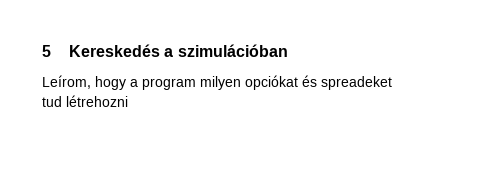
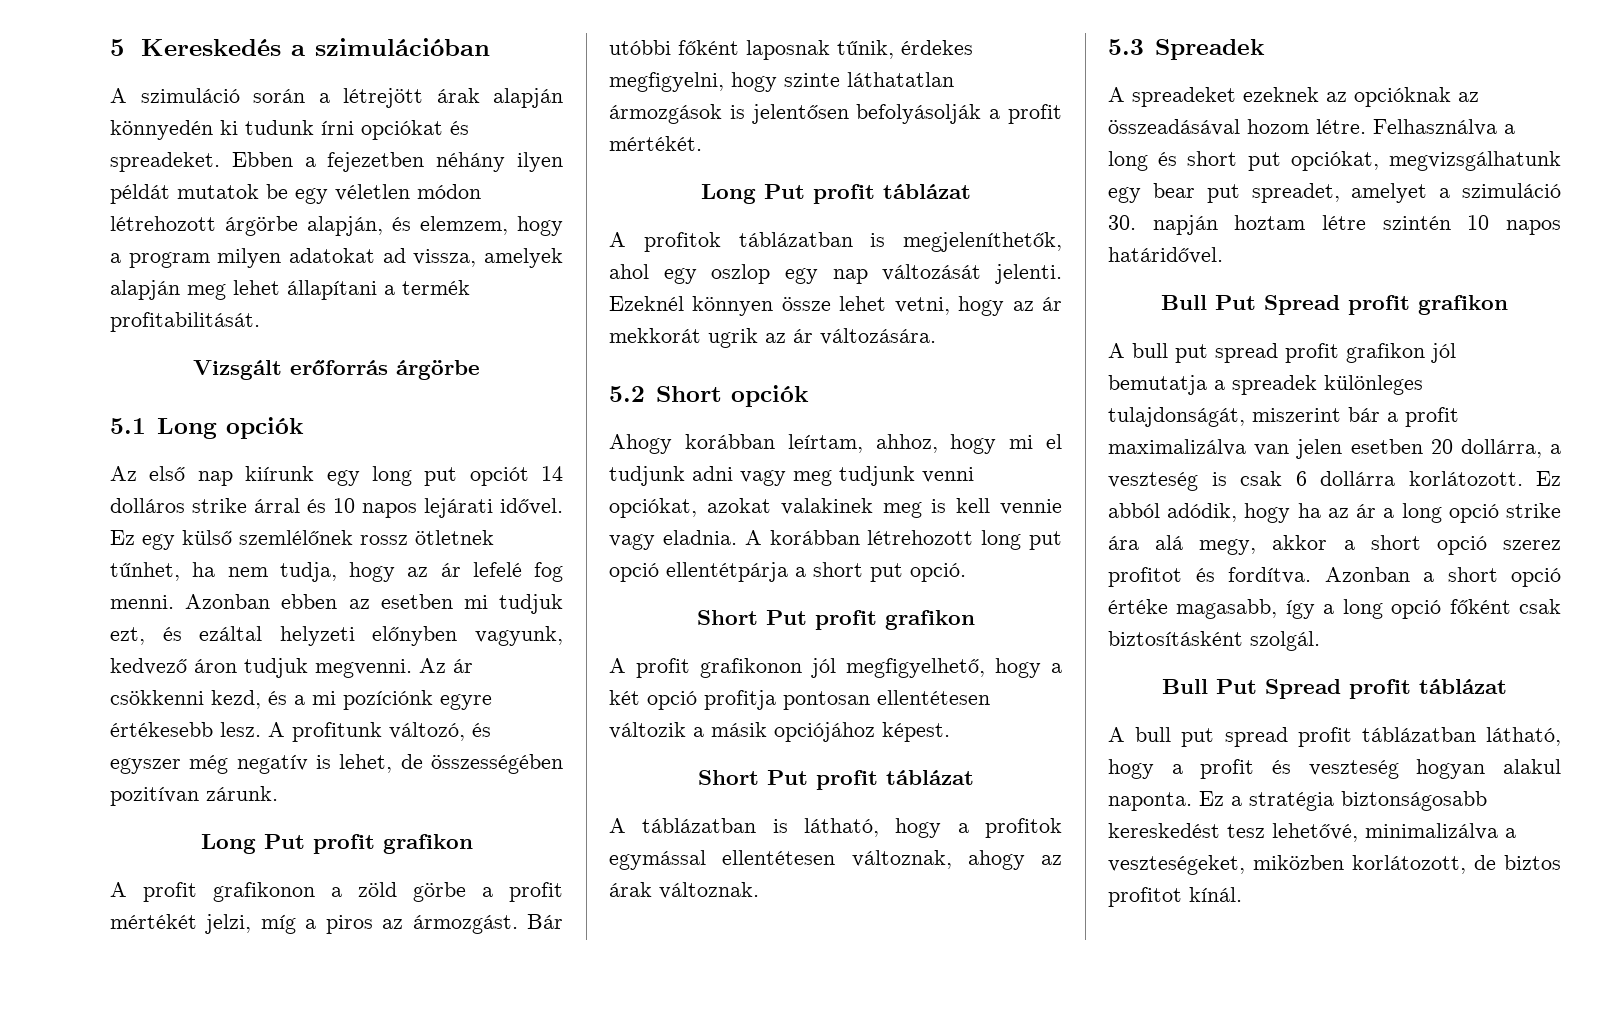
- Leírom, hogy a program milyen opciókat és spreadeket tud létrehozni
+ A szimuláció során a létrejött árak alapján könnyedén ki tudunk írni opciókat és spreadeket. Ebben a fejezetben néhány ilyen példát mutatok be egy véletlen módon létrehozott árgörbe alapján, és elemzem, hogy a program milyen adatokat ad vissza, amelyek alapján meg lehet állapítani a termék profitabilitását.
+ Vizsgált erőforrás árgörbe
+ 5.1 Long opciók
+ Az első nap kiírunk egy long put opciót 14 dolláros strike árral és 10 napos lejárati idővel. Ez egy külső szemlélőnek rossz ötletnek tűnhet, ha nem tudja, hogy az ár lefelé fog menni. Azonban ebben az esetben mi tudjuk ezt, és ezáltal helyzeti előnyben vagyunk, kedvező áron tudjuk megvenni. Az ár csökkenni kezd, és a mi pozíciónk egyre értékesebb lesz. A profitunk változó, és egyszer még negatív is lehet, de összességében pozitívan zárunk.
+ Long Put profit grafikon
+ A profit grafikonon a zöld görbe a profit mértékét jelzi, míg a piros az ármozgást. Bár utóbbi főként laposnak tűnik, érdekes megfigyelni, hogy szinte láthatatlan ármozgások is jelentősen befolyásolják a profit mértékét.
+ Long Put profit táblázat
+ A profitok táblázatban is megjeleníthetők, ahol egy oszlop egy nap változását jelenti. Ezeknél könnyen össze lehet vetni, hogy az ár mekkorát ugrik az ár változására.
+ 5.2 Short opciók
+ Ahogy korábban leírtam, ahhoz, hogy mi el tudjunk adni vagy meg tudjunk venni opciókat, azokat valakinek meg is kell vennie vagy eladnia. A korábban létrehozott long put opció ellentétpárja a short put opció.
+ Short Put profit grafikon
+ A profit grafikonon jól megfigyelhető, hogy a két opció profitja pontosan ellentétesen változik a másik opciójához képest.
+ Short Put profit táblázat
+ A táblázatban is látható, hogy a profitok egymással ellentétesen változnak, ahogy az árak változnak.
+ 5.3 Spreadek
+ A spreadeket ezeknek az opcióknak az összeadásával hozom létre. Felhasználva a long és short put opciókat, megvizsgálhatunk egy bear put spreadet, amelyet a szimuláció 30. napján hoztam létre szintén 10 napos határidővel.
+ Bull Put Spread profit grafikon
+ A bull put spread profit grafikon jól bemutatja a spreadek különleges tulajdonságát, miszerint bár a profit maximalizálva van jelen esetben 20 dollárra, a veszteség is csak 6 dollárra korlátozott. Ez abból adódik, hogy ha az ár a long opció strike ára alá megy, akkor a short opció szerez profitot és fordítva. Azonban a short opció értéke magasabb, így a long opció főként csak biztosításként szolgál.
+ Bull Put Spread profit táblázat
+ A bull put spread profit táblázatban látható, hogy a profit és veszteség hogyan alakul naponta. Ez a stratégia biztonságosabb kereskedést tesz lehetővé, minimalizálva a veszteségeket, miközben korlátozott, de biztos profitot kínál.

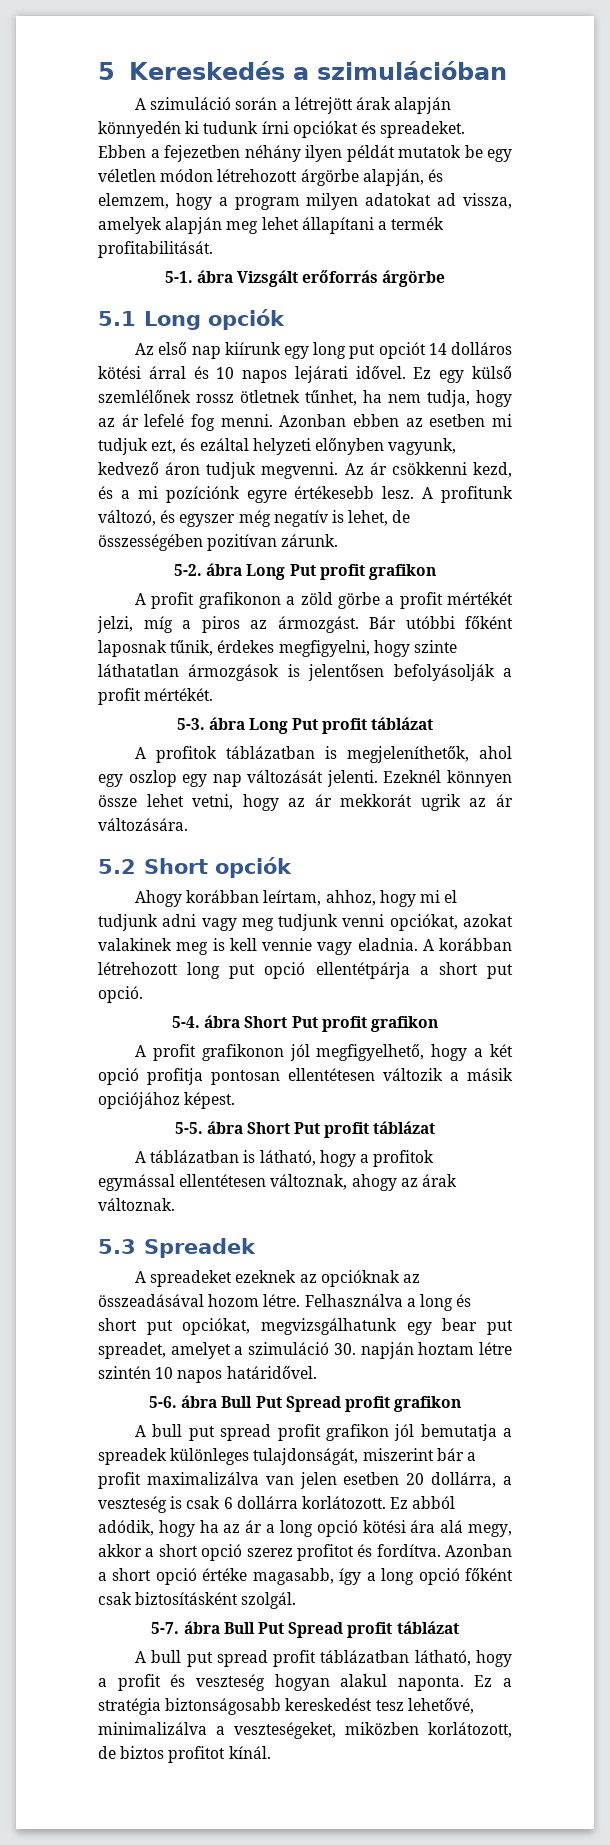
- Vizsgált erőforrás árgörbe
+ 5-1. ábra Vizsgált erőforrás árgörbe
- Az első nap kiírunk egy long put opciót 14 dolláros strike árral és 10 napos lejárati idővel.
+ Az első nap kiírunk egy long put opciót 14 dolláros kötési árral és 10 napos lejárati idővel.
- Long Put profit grafikon
+ 5-2. ábra Long Put profit grafikon
- Long Put profit táblázat
+ 5-3. ábra Long Put profit táblázat
- Short Put profit grafikon
+ 5-4. ábra Short Put profit grafikon
- Short Put profit táblázat
+ 5-5. ábra Short Put profit táblázat
- Bull Put Spread profit grafikon
+ 5-6. ábra Bull Put Spread profit grafikon
- Ez abból adódik, hogy ha az ár a long opció strike ára alá megy, akkor a short opció szerez profitot és fordítva.
+ Ez abból adódik, hogy ha az ár a long opció kötési ára alá megy, akkor a short opció szerez profitot és fordítva.
- Bull Put Spread profit táblázat
+ 5-7. ábra Bull Put Spread profit táblázat

